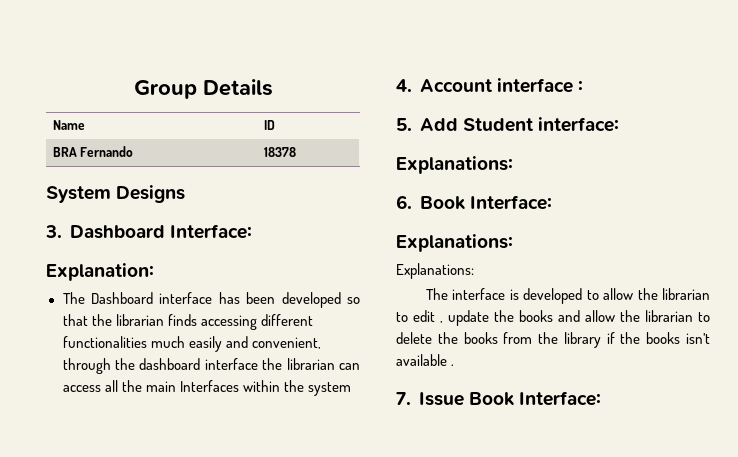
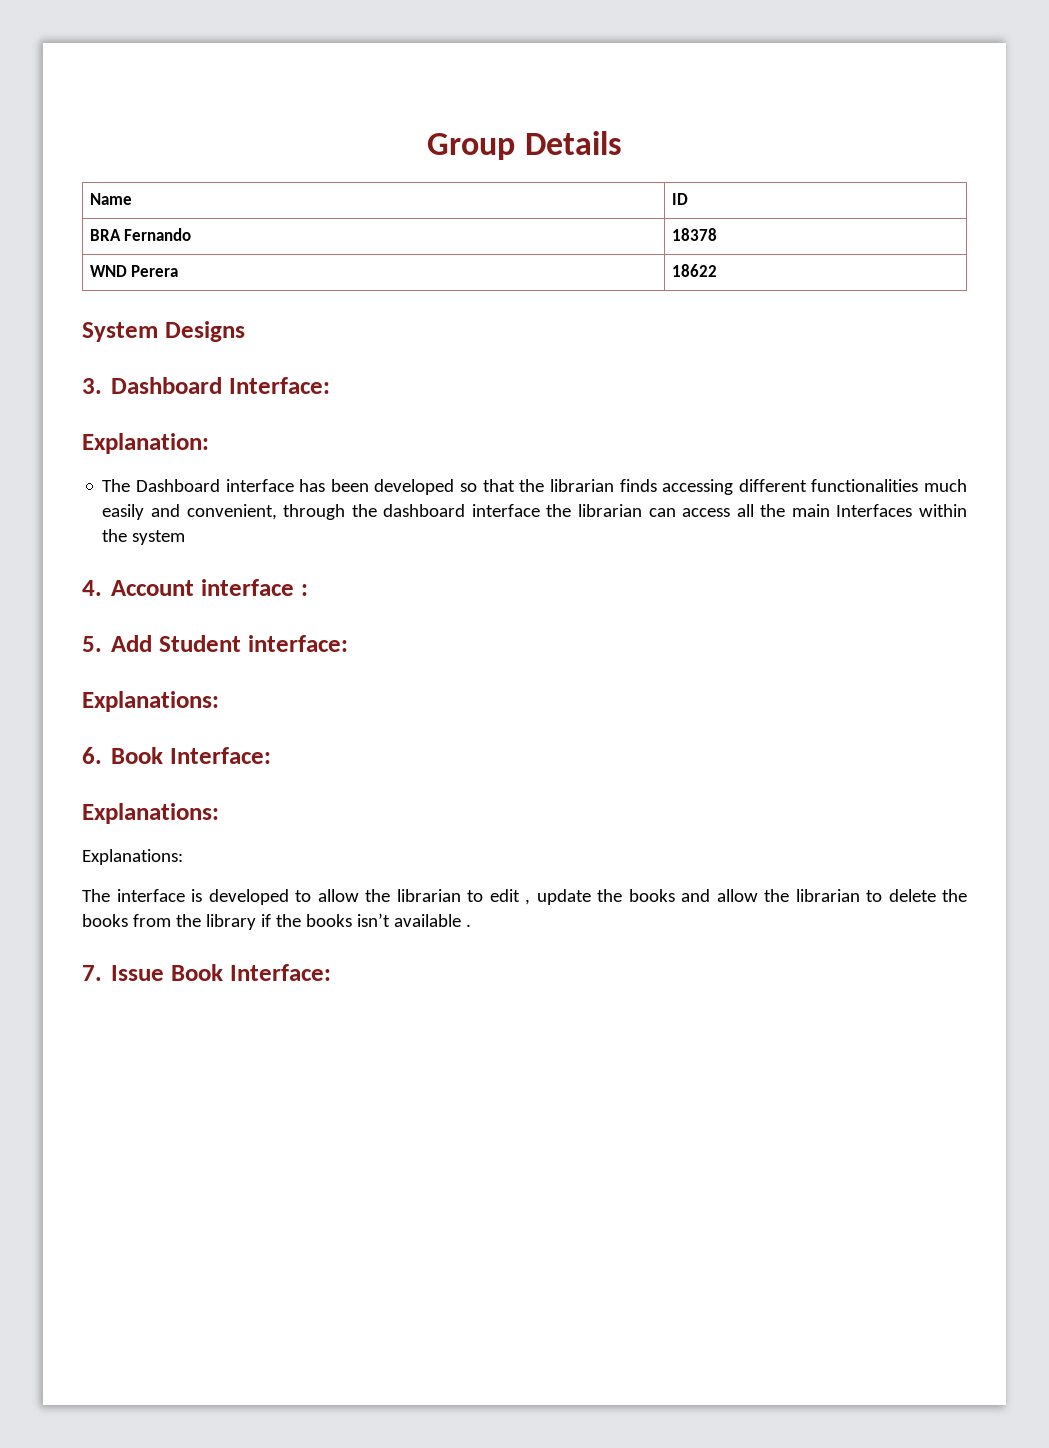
+ WND Perera | 18622

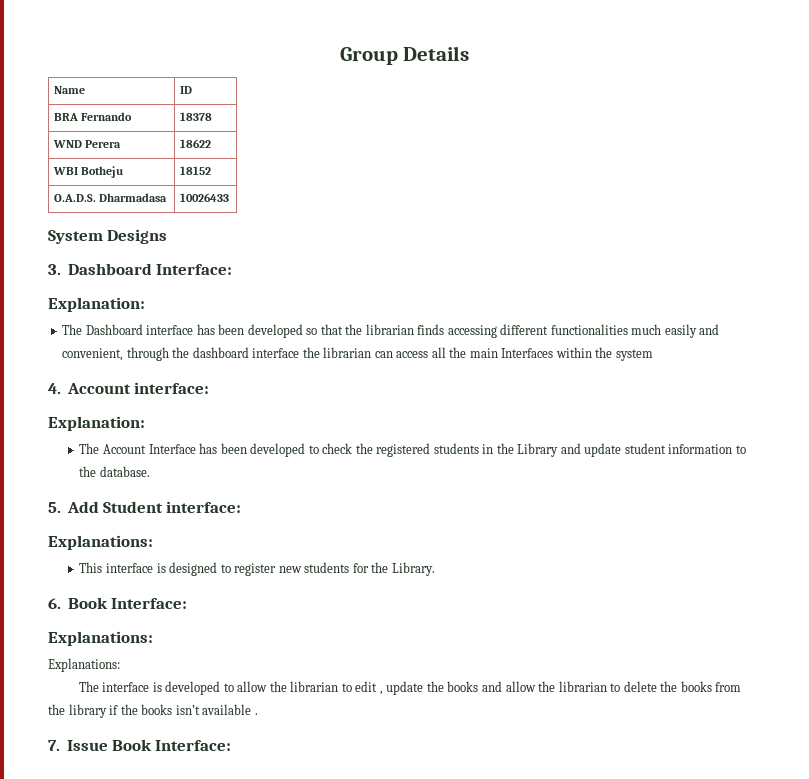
+ WBI Botheju | 18152
+ O.A.D.S. Dharmadasa | 10026433
- 4. Account interface :
+ 4. Account interface:
+ Explanation:
+ The Account Interface has been developed to check the registered students in the Library and update student information to the database.
+ This interface is designed to register new students for the Library.

